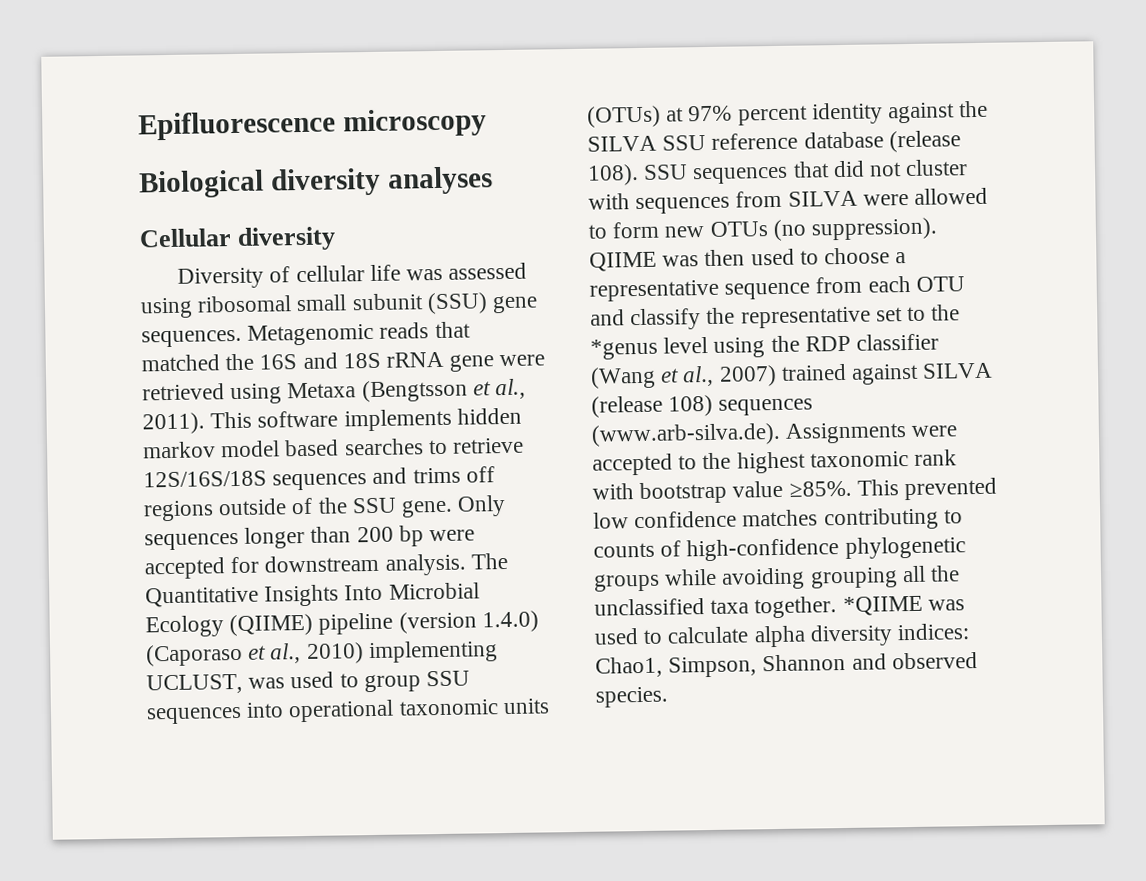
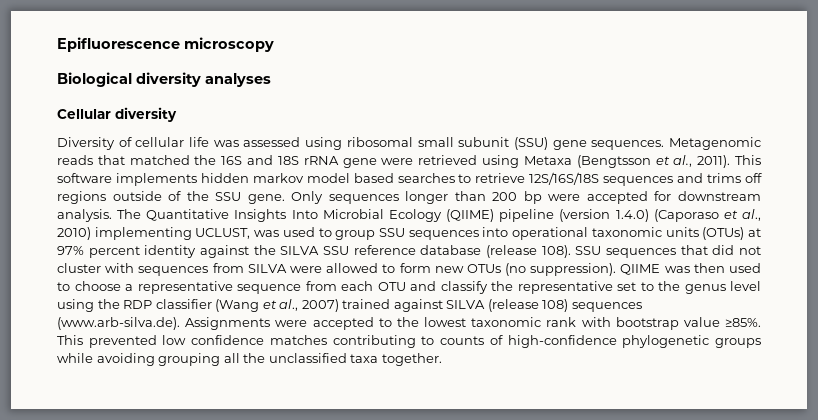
- QIIME was then used to choose a representative sequence from each OTU and classify the representative set to the *genus level using the RDP classifier (Wang et al., 2007) trained against SILVA (release 108) sequences (www.arb-silva.de). Assignments were accepted to the highest taxonomic rank with bootstrap value ≥85%.
+ QIIME was then used to choose a representative sequence from each OTU and classify the representative set to the genus level using the RDP classifier (Wang et al., 2007) trained against SILVA (release 108) sequences (www.arb-silva.de). Assignments were accepted to the lowest taxonomic rank with bootstrap value ≥85%.
- *QIIME was used to calculate alpha diversity indices: Chao1, Simpson, Shannon and observed species.

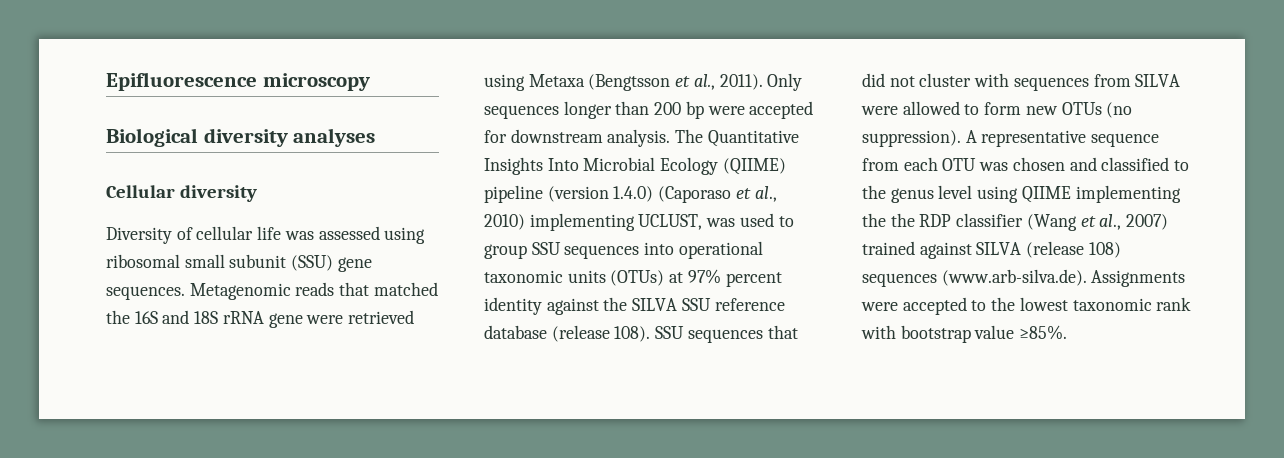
- This software implements hidden markov model based searches to retrieve 12S/16S/18S sequences and trims off regions outside of the SSU gene.
- QIIME was then used to choose a representative sequence from each OTU and classify the representative set to the genus level using the RDP classifier (Wang et al., 2007) trained against SILVA (release 108) sequences (www.arb-silva.de). Assignments were accepted to the lowest taxonomic rank with bootstrap value ≥85%. This prevented low confidence matches contributing to counts of high-confidence phylogenetic groups while avoiding grouping all the unclassified taxa together.
+ A representative sequence from each OTU was chosen and classified to the genus level using QIIME implementing the the RDP classifier (Wang et al., 2007) trained against SILVA (release 108) sequences (www.arb-silva.de). Assignments were accepted to the lowest taxonomic rank with bootstrap value ≥85%.

